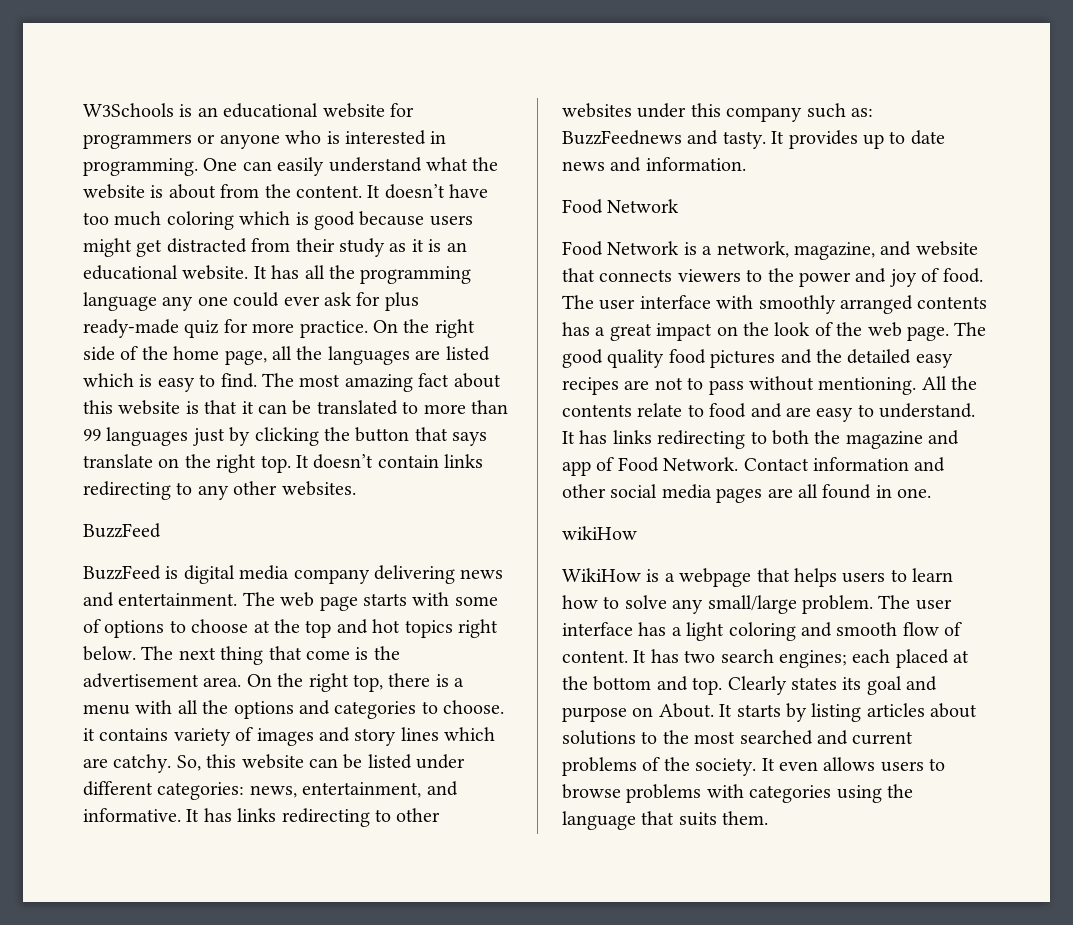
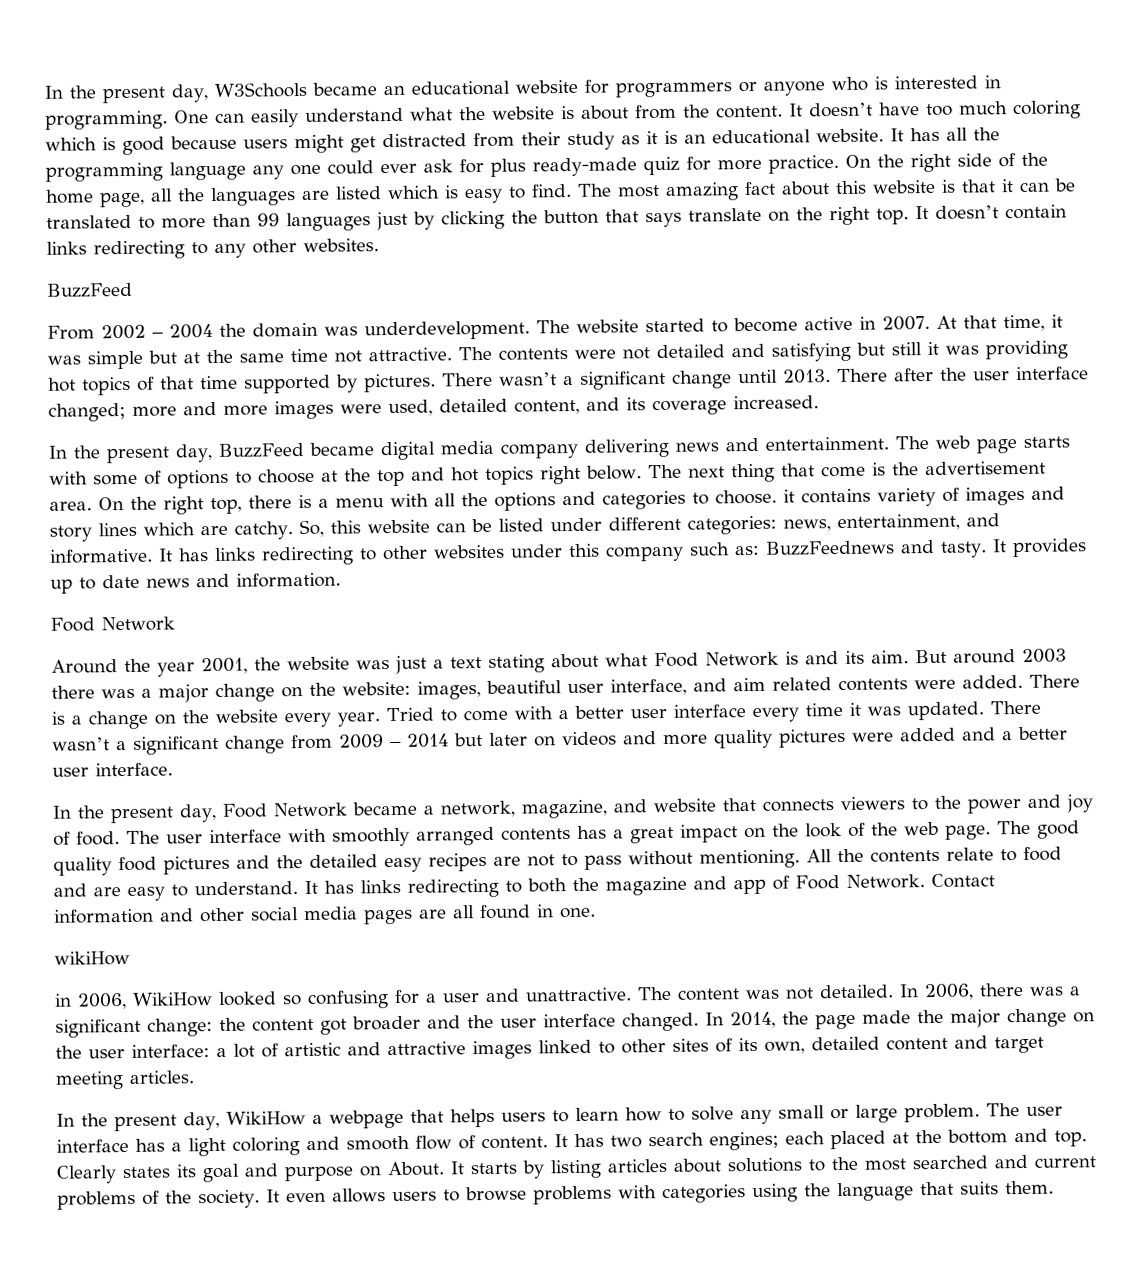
- W3Schools is an educational website for programmers or anyone who is interested in programming.
+ In the present day, W3Schools became an educational website for programmers or anyone who is interested in programming.
- BuzzFeed is digital media company delivering news and entertainment.
+ From 2002 – 2004 the domain was underdevelopment. The website started to become active in 2007. At that time, it was simple but at the same time not attractive. The contents were not detailed and satisfying but still it was providing hot topics of that time supported by pictures. There wasn’t a significant change until 2013. There after the user interface changed; more and more images were used, detailed content, and its coverage increased.
+ In the present day, BuzzFeed became digital media company delivering news and entertainment.
- Food Network is a network, magazine, and website that connects viewers to the power and joy of food.
+ Around the year 2001, the website was just a text stating about what Food Network is and its aim. But around 2003 there was a major change on the website: images, beautiful user interface, and aim related contents were added. There is a change on the website every year. Tried to come with a better user interface every time it was updated. There wasn’t a significant change from 2009 – 2014 but later on videos and more quality pictures were added and a better user interface.
+ In the present day, Food Network became a network, magazine, and website that connects viewers to the power and joy of food.
- WikiHow is a webpage that helps users to learn how to solve any small/large problem.
+ in 2006, WikiHow looked so confusing for a user and unattractive. The content was not detailed. In 2006, there was a significant change: the content got broader and the user interface changed. In 2014, the page made the major change on the user interface: a lot of artistic and attractive images linked to other sites of its own, detailed content and target meeting articles.
+ In the present day, WikiHow a webpage that helps users to learn how to solve any small or large problem.

